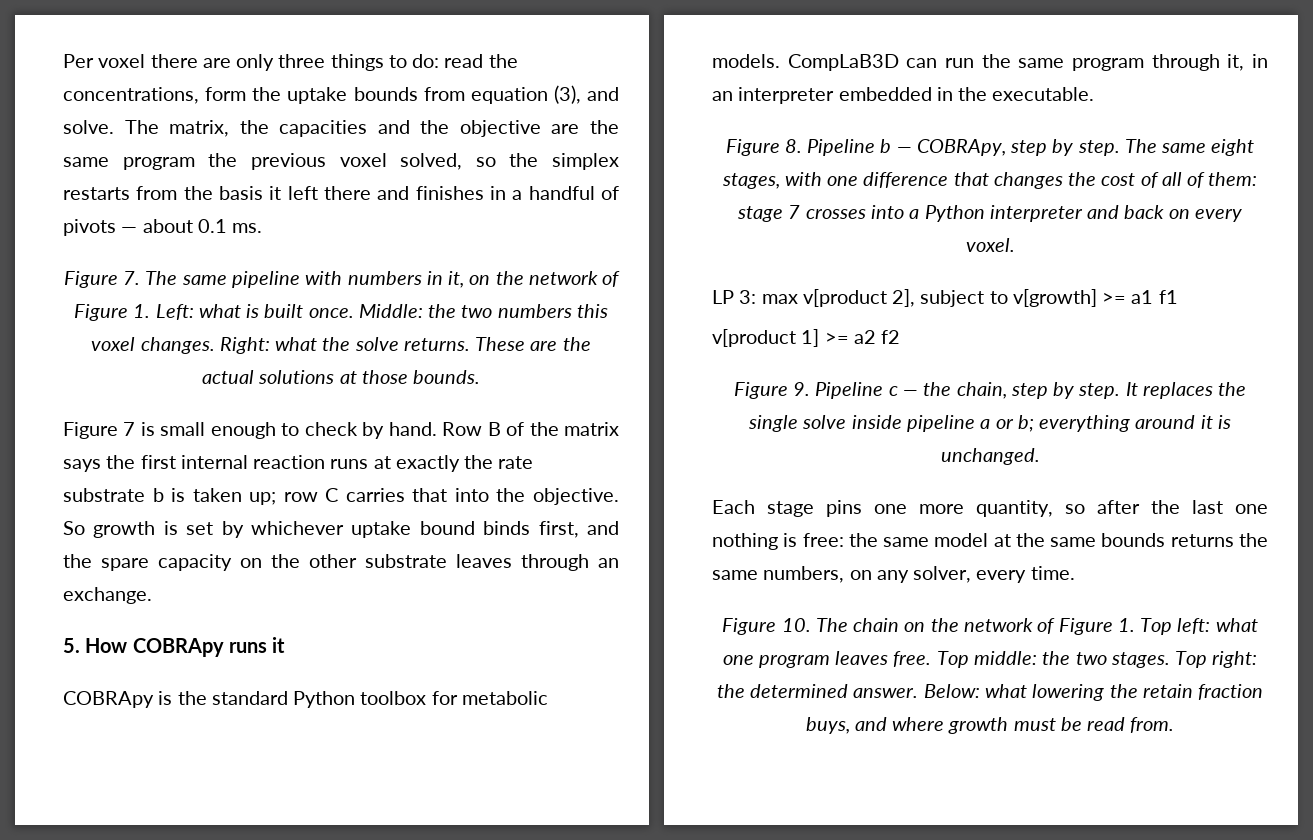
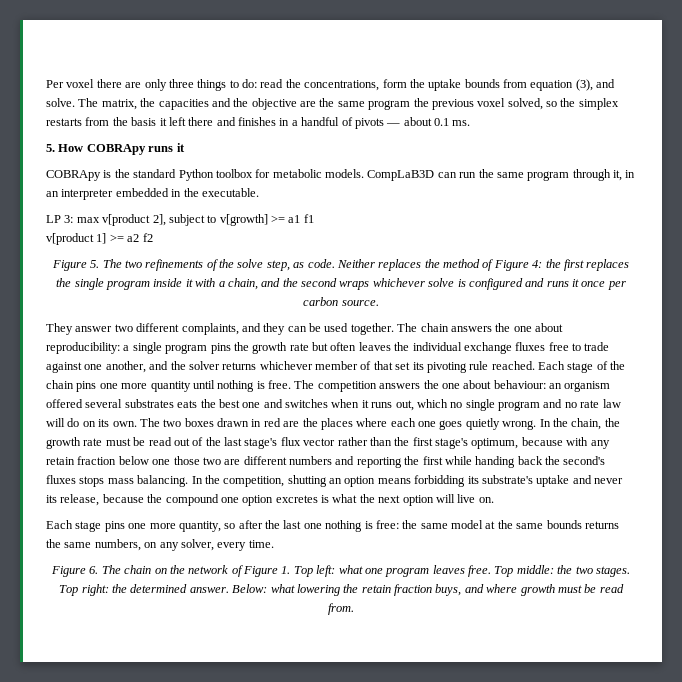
- Figure 7. The same pipeline with numbers in it, on the network of Figure 1. Left: what is built once. Middle: the two numbers this voxel changes. Right: what the solve returns. These are the actual solutions at those bounds.
- Figure 7 is small enough to check by hand. Row B of the matrix says the first internal reaction runs at exactly the rate substrate b is taken up; row C carries that into the objective. So growth is set by whichever uptake bound binds first, and the spare capacity on the other substrate leaves through an exchange.
- Figure 8. Pipeline b — COBRApy, step by step. The same eight stages, with one difference that changes the cost of all of them: stage 7 crosses into a Python interpreter and back on every voxel.
- Figure 9. Pipeline c — the chain, step by step. It replaces the single solve inside pipeline a or b; everything around it is unchanged.
+ Figure 5. The two refinements of the solve step, as code. Neither replaces the method of Figure 4: the first replaces the single program inside it with a chain, and the second wraps whichever solve is configured and runs it once per carbon source.
+ They answer two different complaints, and they can be used together. The chain answers the one about reproducibility: a single program pins the growth rate but often leaves the individual exchange fluxes free to trade against one another, and the solver returns whichever member of that set its pivoting rule reached. Each stage of the chain pins one more quantity until nothing is free. The competition answers the one about behaviour: an organism offered several substrates eats the best one and switches when it runs out, which no single program and no rate law will do on its own. The two boxes drawn in red are the places where each one goes quietly wrong. In the chain, the growth rate must be read out of the last stage's flux vector rather than the first stage's optimum, because with any retain fraction below one those two are different numbers and reporting the first while handing back the second's fluxes stops mass balancing. In the competition, shutting an option means forbidding its substrate's uptake and never its release, because the compound one option excretes is what the next option will live on.
- Figure 10. The chain on the network of Figure 1. Top left: what one program leaves free.
+ Figure 6. The chain on the network of Figure 1. Top left: what one program leaves free.

